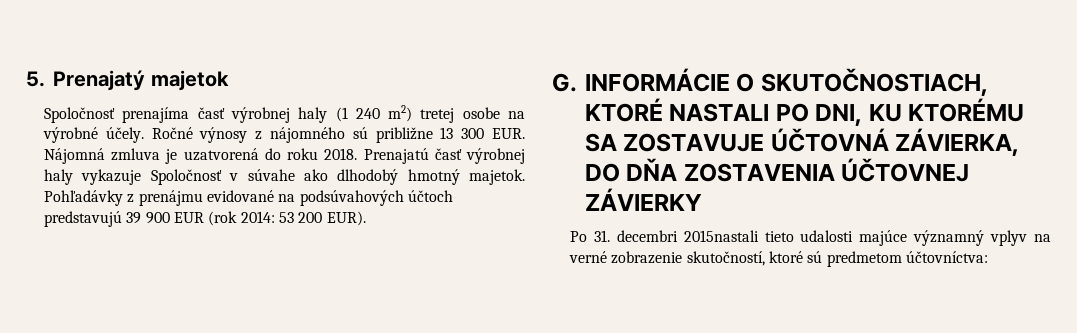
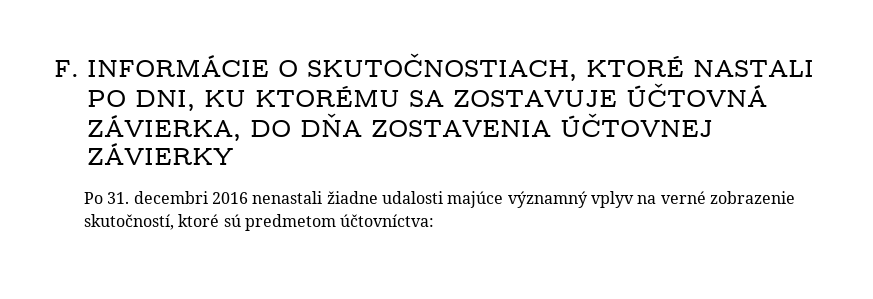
- 5. Prenajatý majetok
- Spoločnosť prenajíma časť výrobnej haly (1 240 m2) tretej osobe na výrobné účely. Ročné výnosy z nájomného sú približne 13 300 EUR. Nájomná zmluva je uzatvorená do roku 2018. Prenajatú časť výrobnej haly vykazuje Spoločnosť v súvahe ako dlhodobý hmotný majetok. Pohľadávky z prenájmu evidované na podsúvahových účtoch predstavujú 39 900 EUR (rok 2014: 53 200 EUR).
- G. INFORMÁCIE O SKUTOČNOSTIACH, KTORÉ NASTALI PO DNI, KU KTORÉMU SA ZOSTAVUJE ÚČTOVNÁ ZÁVIERKA, DO DŇA ZOSTAVENIA ÚČTOVNEJ ZÁVIERKY
+ F. INFORMÁCIE O SKUTOČNOSTIACH, KTORÉ NASTALI PO DNI, KU KTORÉMU SA ZOSTAVUJE ÚČTOVNÁ ZÁVIERKA, DO DŇA ZOSTAVENIA ÚČTOVNEJ ZÁVIERKY
- Po 31. decembri 2015nastali tieto udalosti majúce významný vplyv na verné zobrazenie skutočností, ktoré sú predmetom účtovníctva:
+ Po 31. decembri 2016 nenastali žiadne udalosti majúce významný vplyv na verné zobrazenie skutočností, ktoré sú predmetom účtovníctva:

